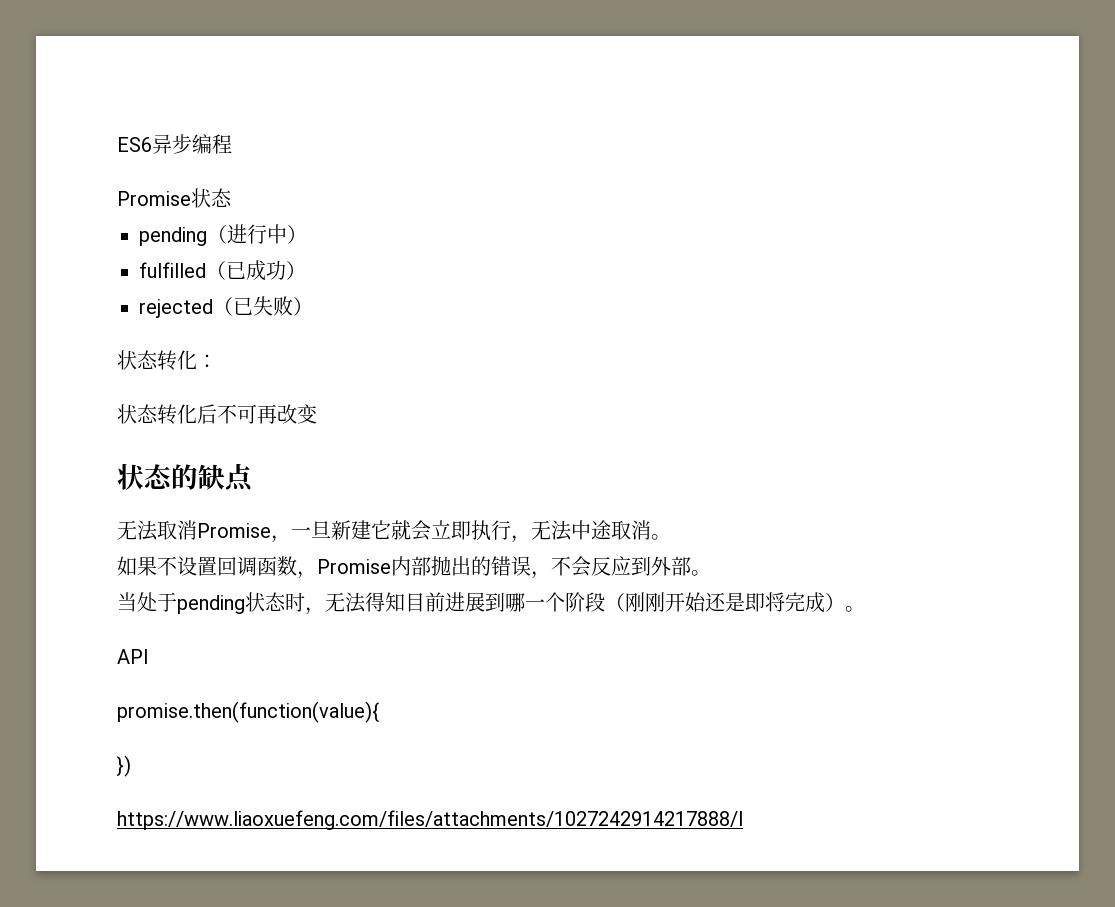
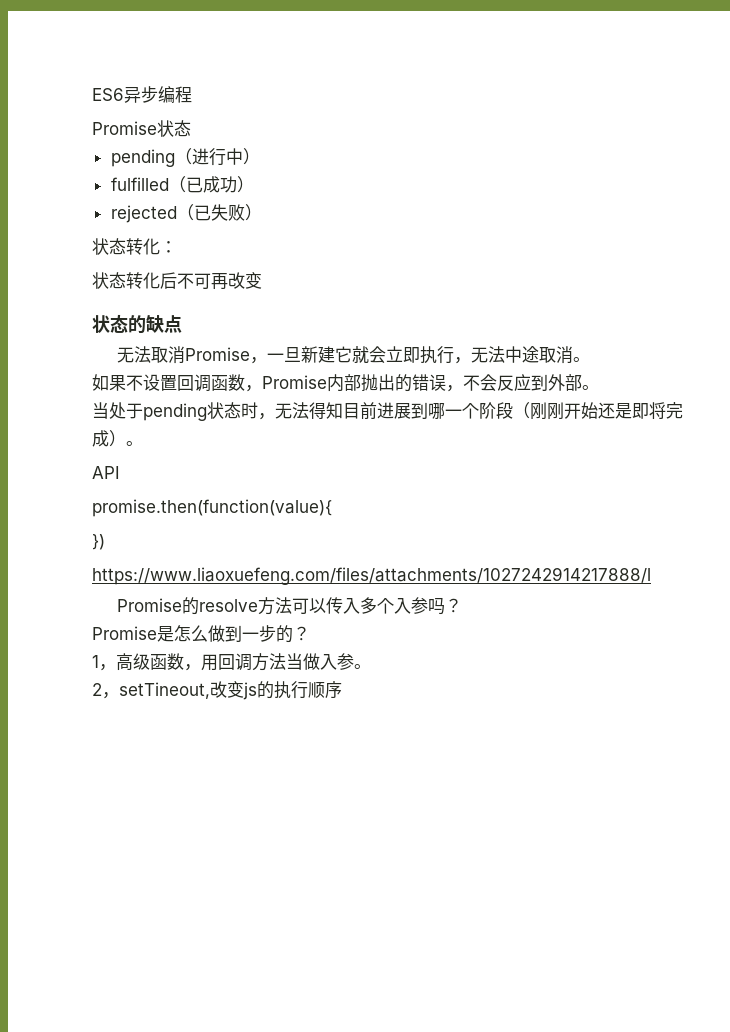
+ Promise的resolve方法可以传入多个入参吗？
+ Promise是怎么做到一步的？
+ 1，高级函数，用回调方法当做入参。
+ 2，setTineout,改变js的执行顺序

